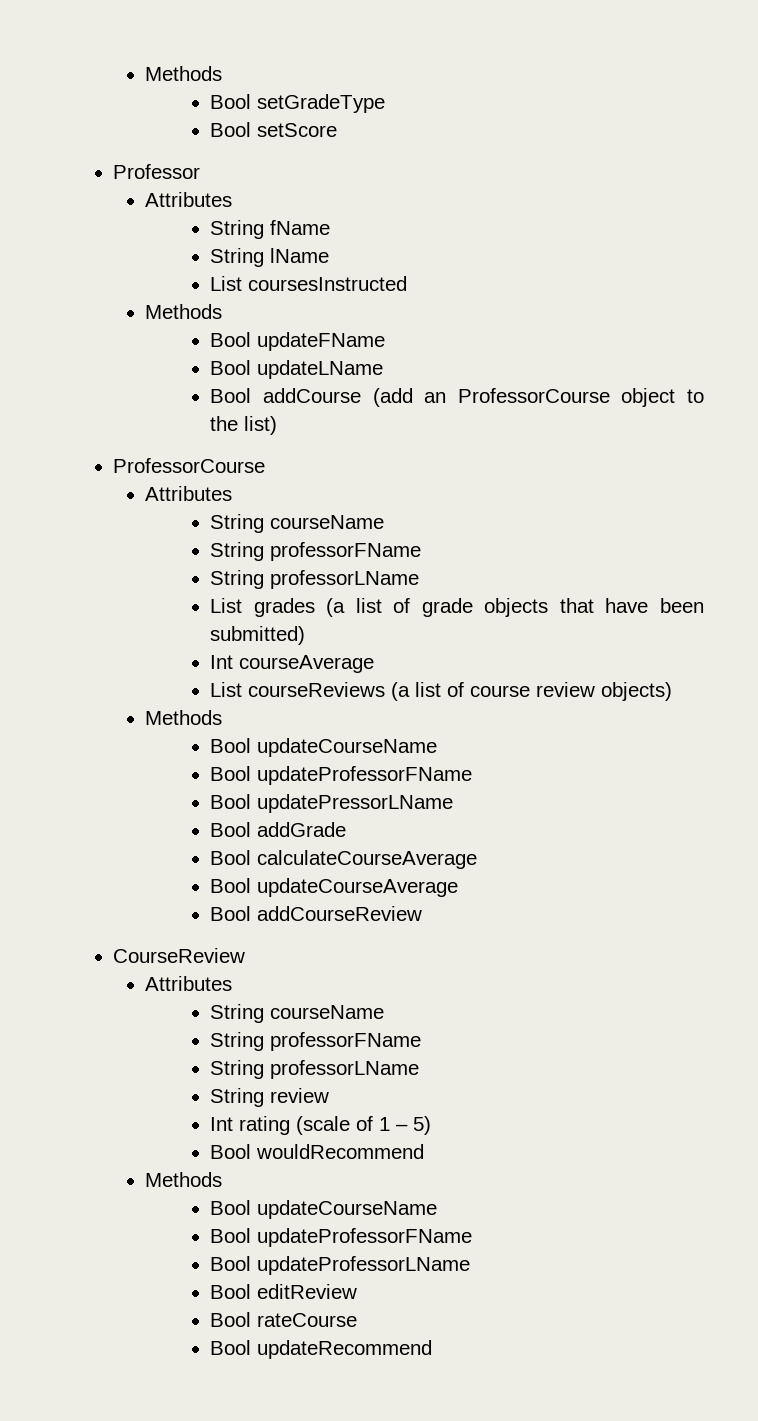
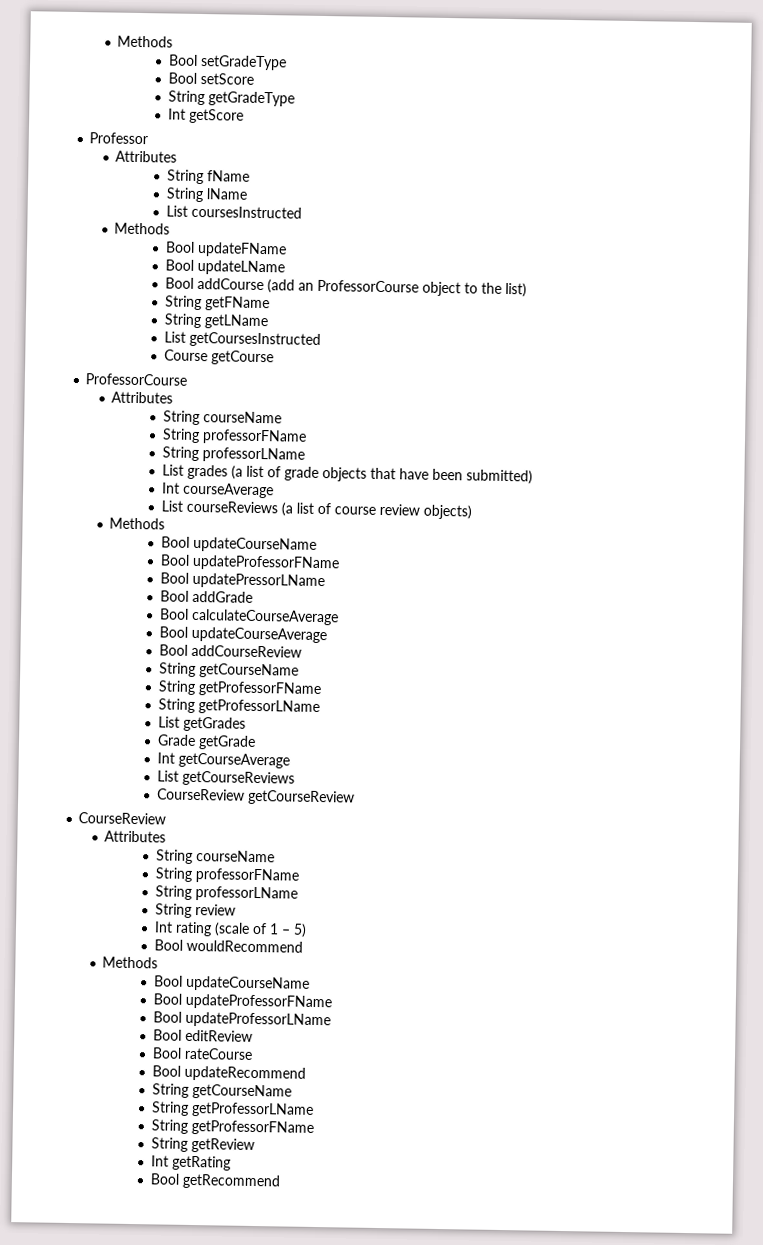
+ String getGradeType
+ Int getScore
+ String getFName
+ String getLName
+ List getCoursesInstructed
+ Course getCourse
  Bool addCourseReview
+ String getCourseName
+ String getProfessorFName
+ String getProfessorLName
+ List getGrades
+ Grade getGrade
+ Int getCourseAverage
+ List getCourseReviews
+ CourseReview getCourseReview
  Bool updateRecommend
+ String getCourseName
+ String getProfessorLName
+ String getProfessorFName
+ String getReview
+ Int getRating
+ Bool getRecommend

